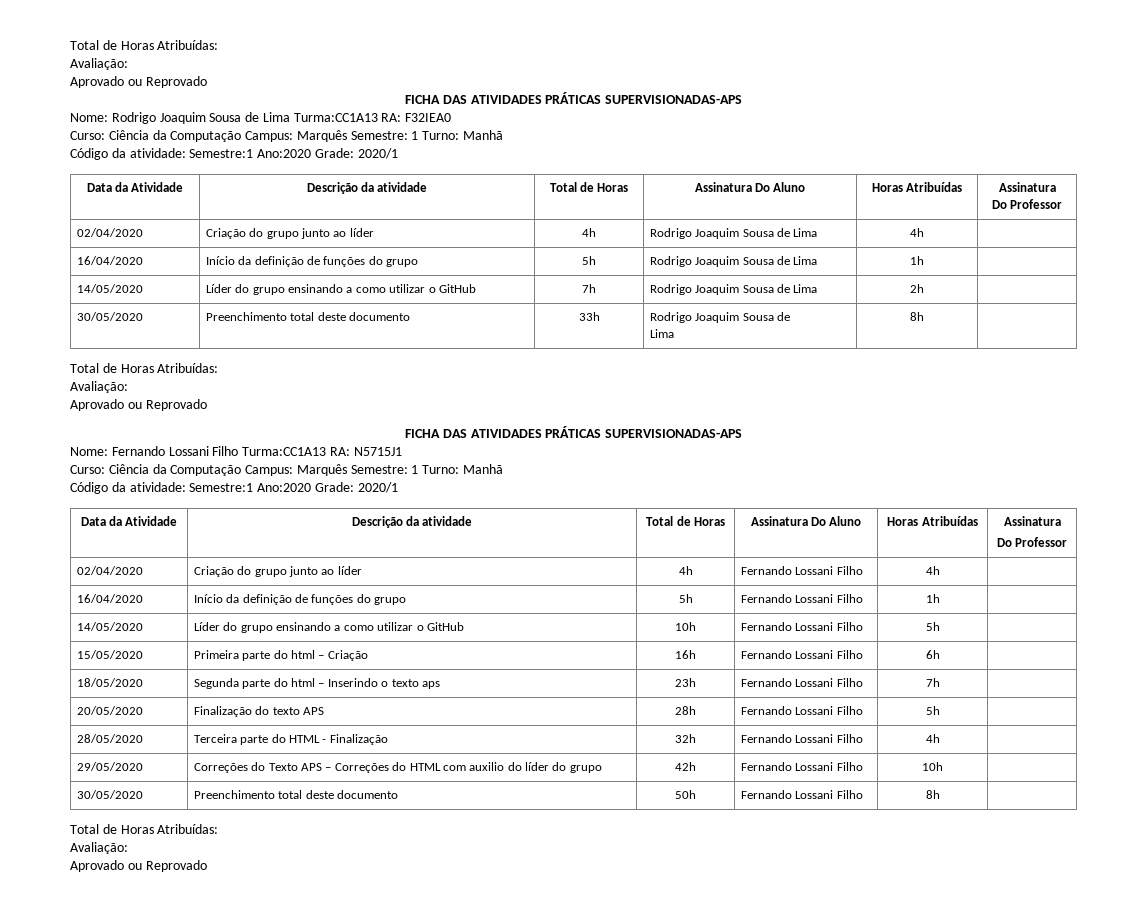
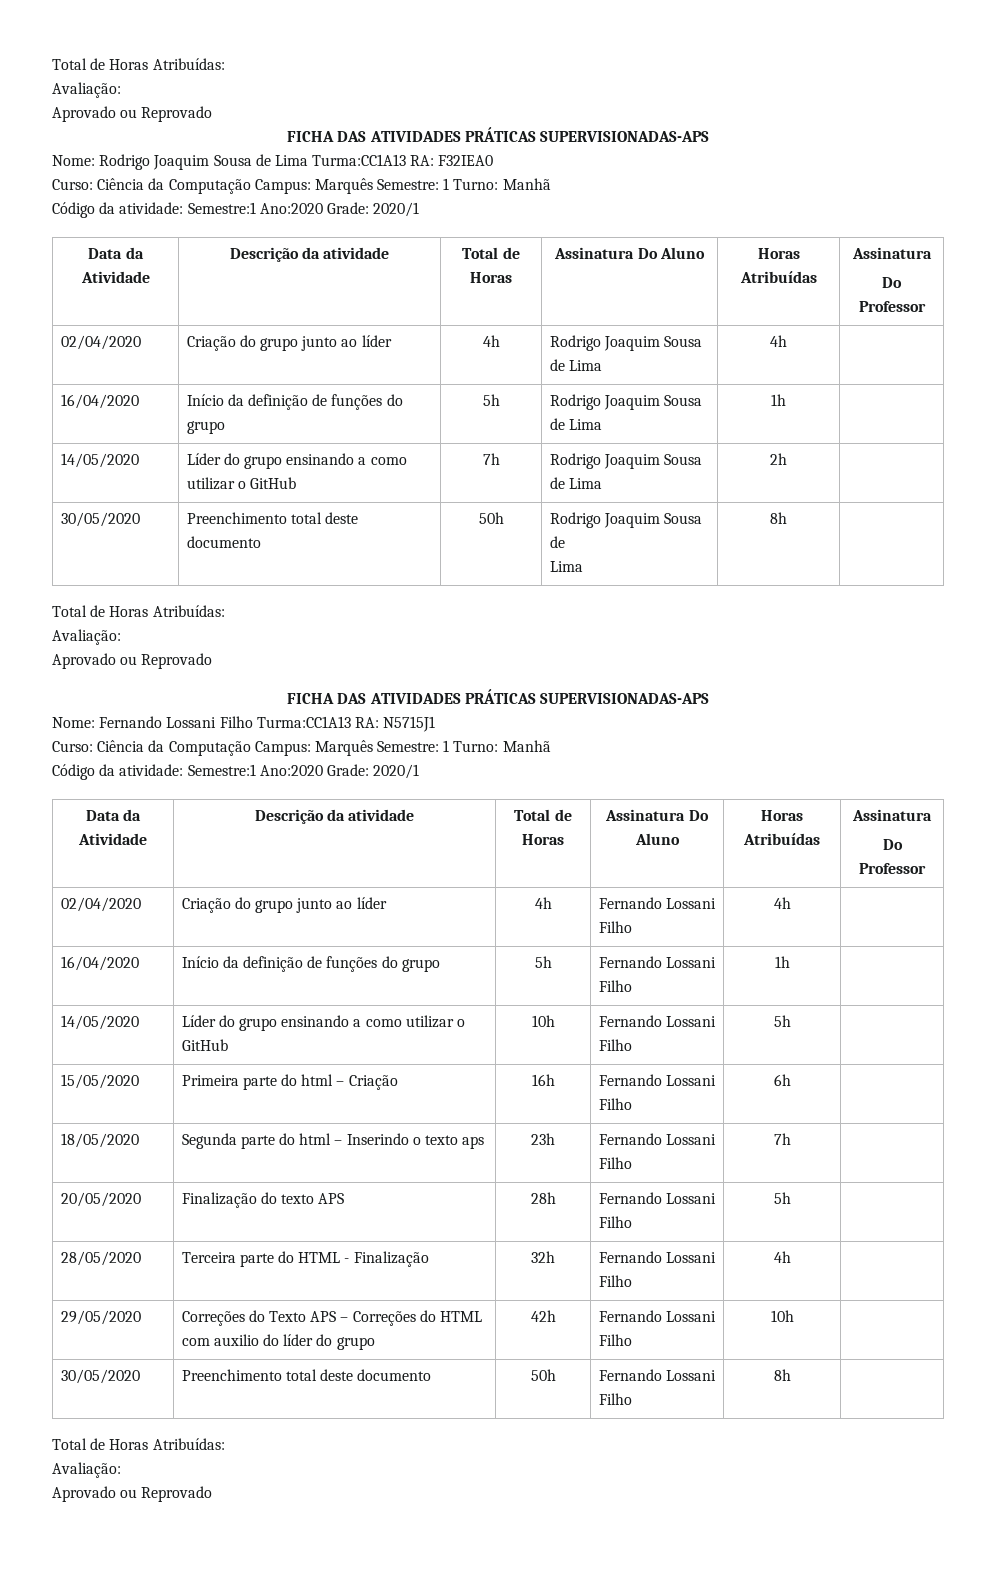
- 30/05/2020 | Preenchimento total deste documento | 33h | Rodrigo Joaquim Sousa de
+ 30/05/2020 | Preenchimento total deste documento | 50h | Rodrigo Joaquim Sousa de

